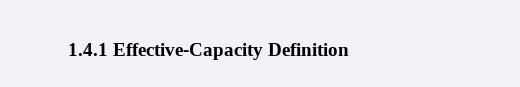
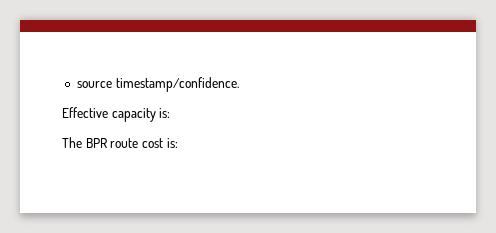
- 1.4.1 Effective-Capacity Definition
+ source timestamp/confidence.
+ Effective capacity is:
+ The BPR route cost is:

